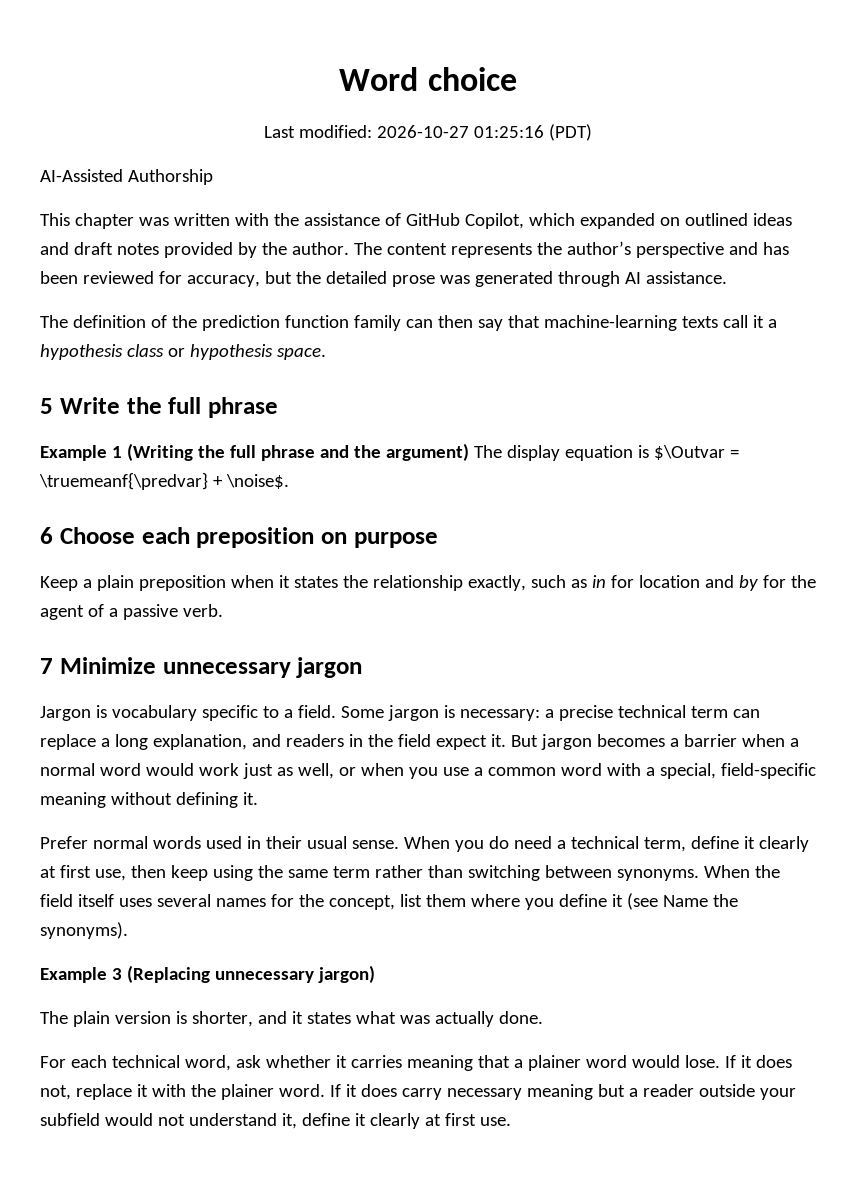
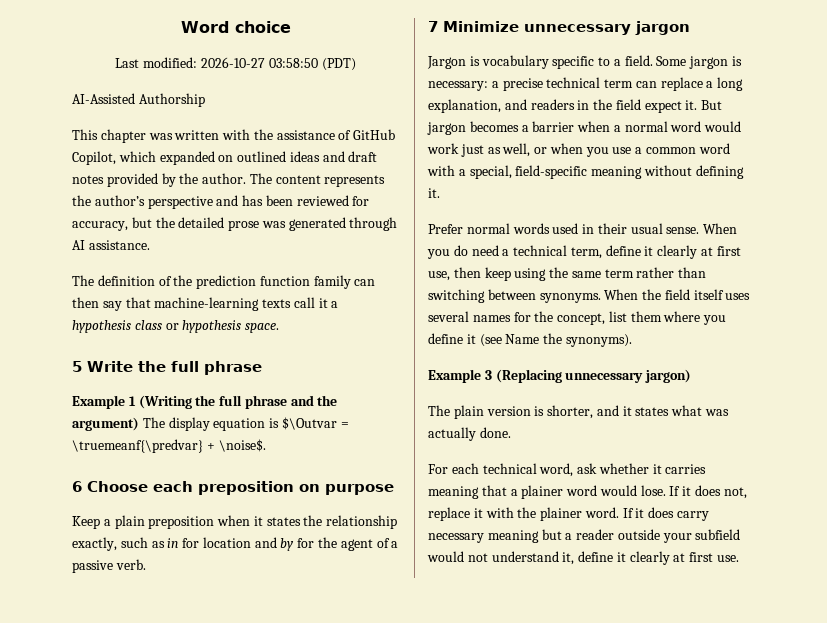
- Last modified: 2026-10-27 01:25:16 (PDT)
+ Last modified: 2026-10-27 03:58:50 (PDT)

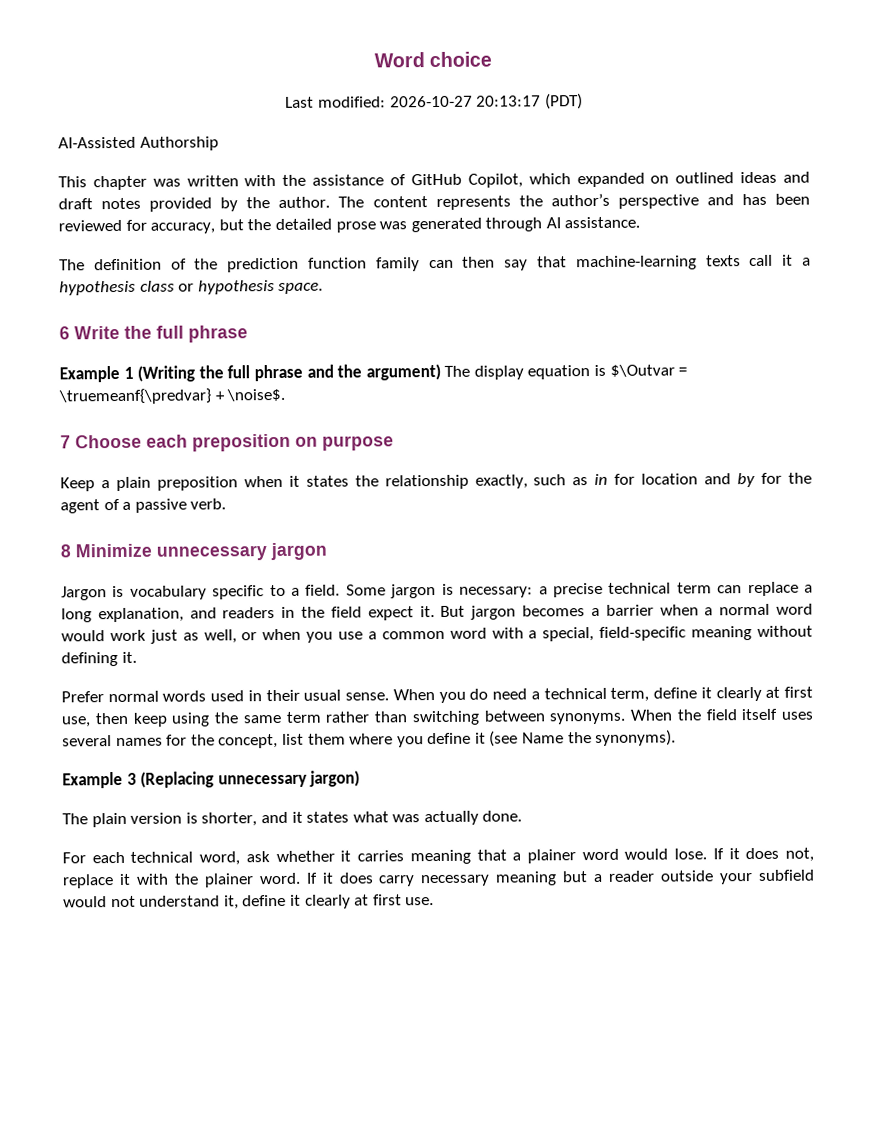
- Last modified: 2026-10-27 03:58:50 (PDT)
+ Last modified: 2026-10-27 20:13:17 (PDT)
- 5 Write the full phrase
+ 6 Write the full phrase
- 6 Choose each preposition on purpose
+ 7 Choose each preposition on purpose
- 7 Minimize unnecessary jargon
+ 8 Minimize unnecessary jargon

